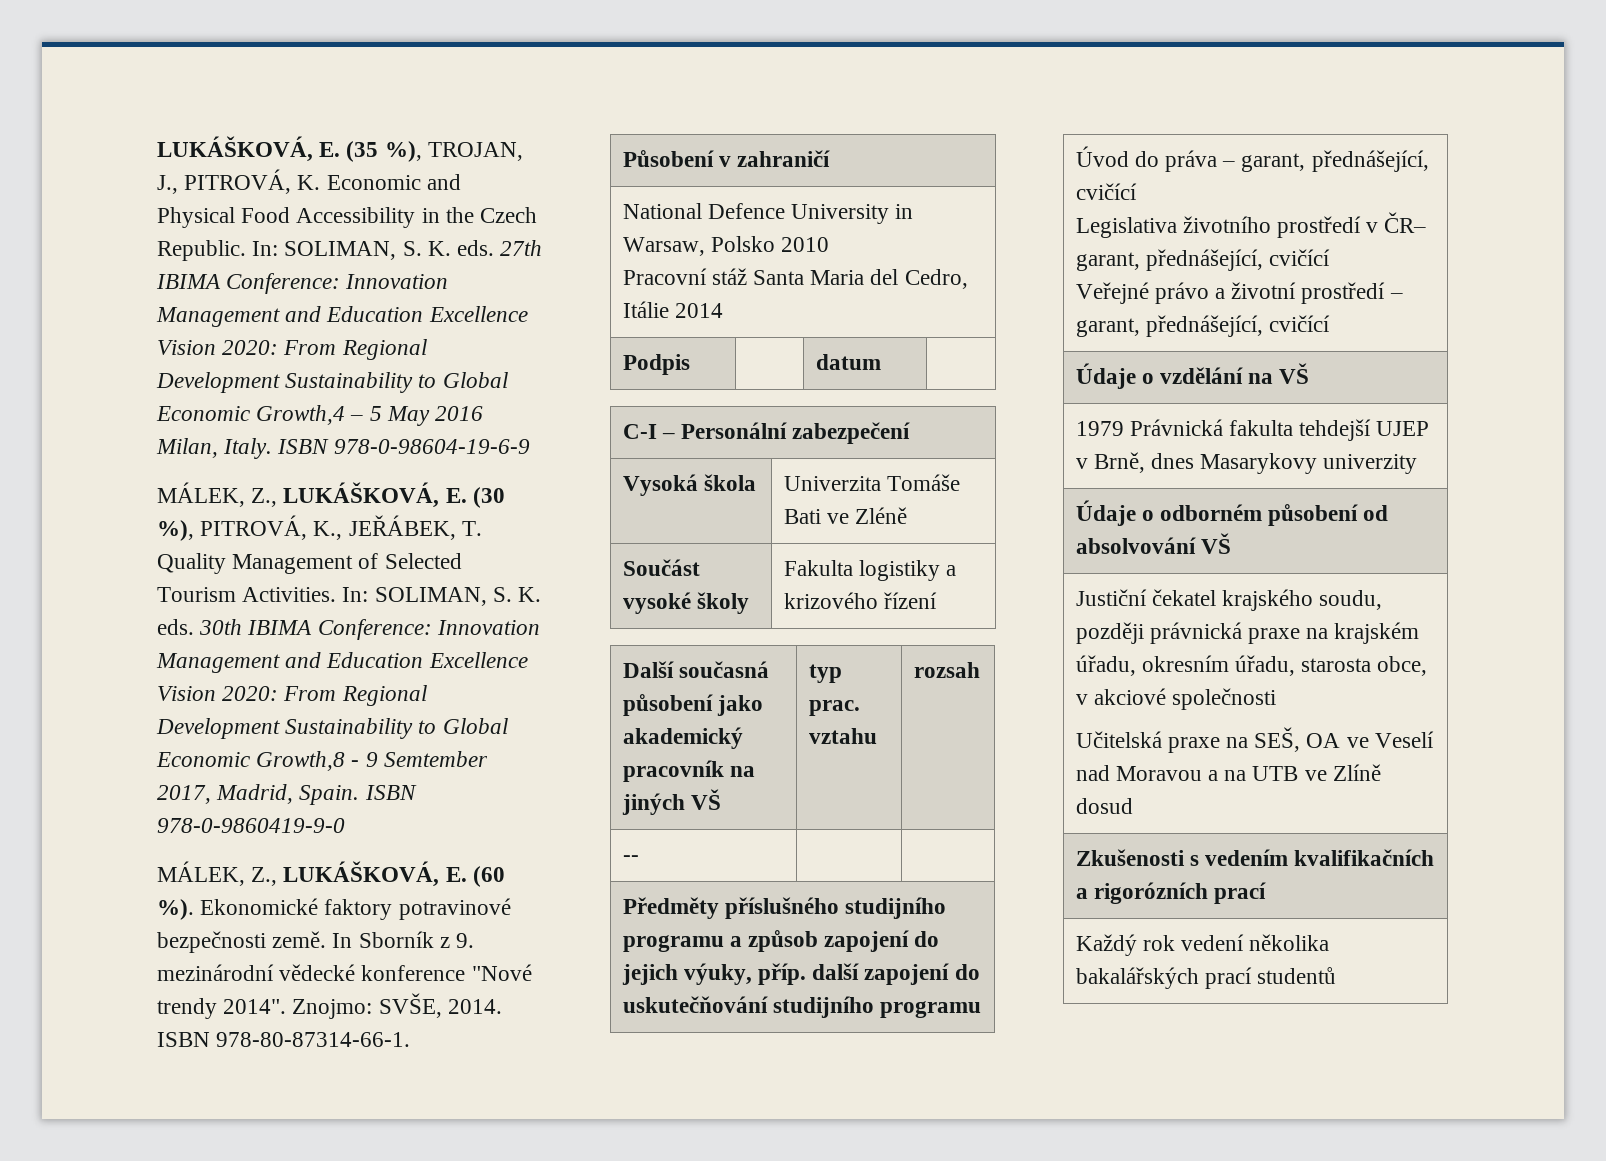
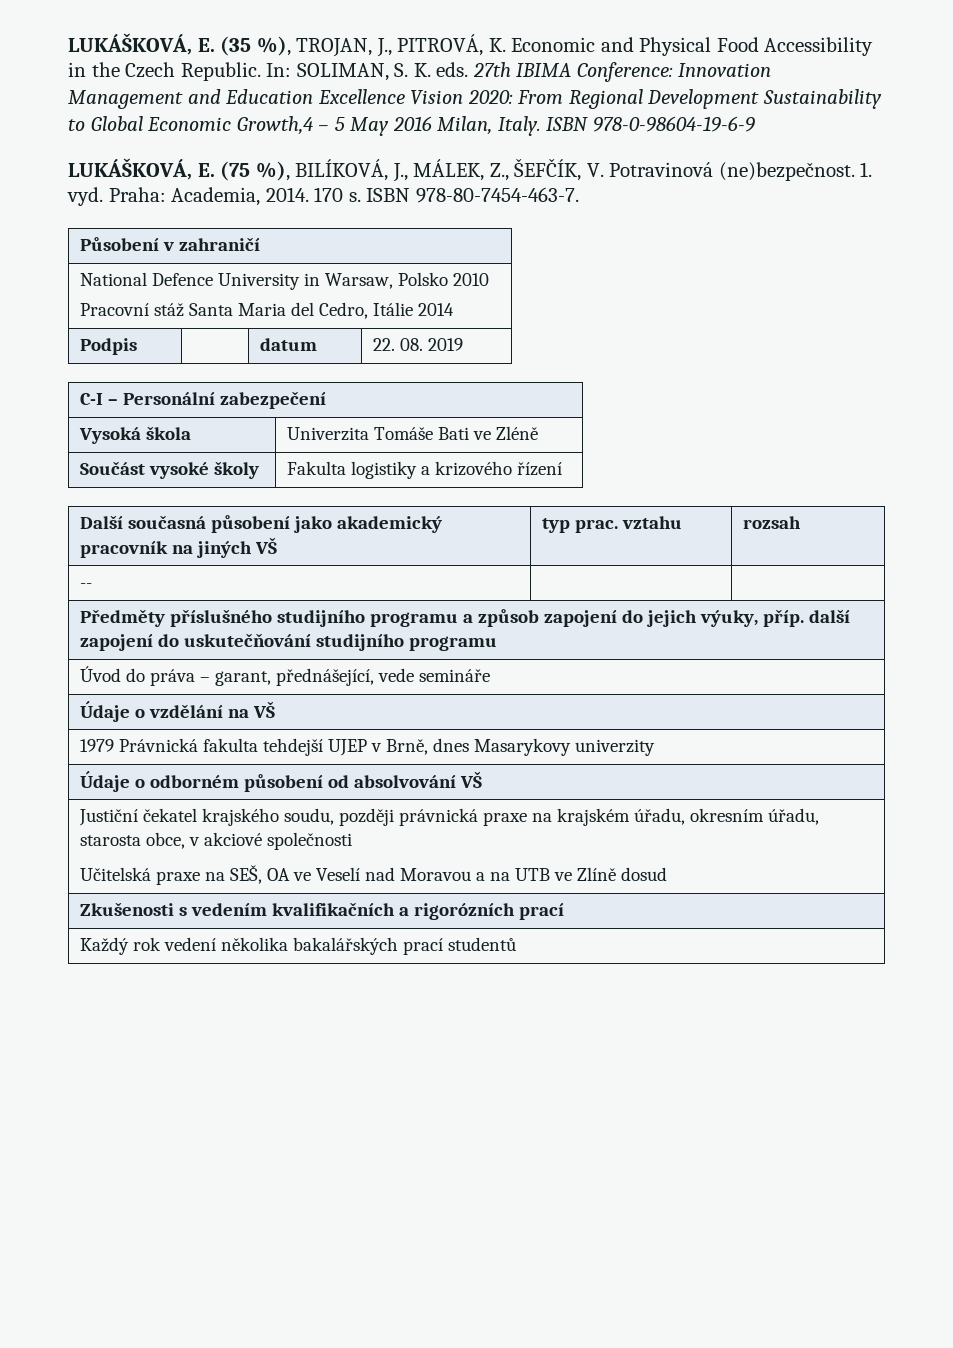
- MÁLEK, Z., LUKÁŠKOVÁ, E. (30 %), PITROVÁ, K., JEŘÁBEK, T. Quality Management of Selected Tourism Activities. In: SOLIMAN, S. K. eds. 30th IBIMA Conference: Innovation Management and Education Excellence Vision 2020: From Regional Development Sustainability to Global Economic Growth,8 - 9 Semtember 2017, Madrid, Spain. ISBN 978-0-9860419-9-0
- MÁLEK, Z., LUKÁŠKOVÁ, E. (60 %). Ekonomické faktory potravinové bezpečnosti země. In Sborník z 9. mezinárodní vědecké konference "Nové trendy 2014". Znojmo: SVŠE, 2014. ISBN 978-80-87314-66-1.
+ LUKÁŠKOVÁ, E. (75 %), BILÍKOVÁ, J., MÁLEK, Z., ŠEFČÍK, V. Potravinová (ne)bezpečnost. 1. vyd. Praha: Academia, 2014. 170 s. ISBN 978-80-7454-463-7.
- Podpis | | datum |
+ Podpis | | datum | 22. 08. 2019
- Úvod do práva – garant, přednášející, cvičící
- Legislativa životního prostředí v ČR– garant, přednášející, cvičící
- Veřejné právo a životní prostředí – garant, přednášející, cvičící
+ Úvod do práva – garant, přednášející, vede semináře

